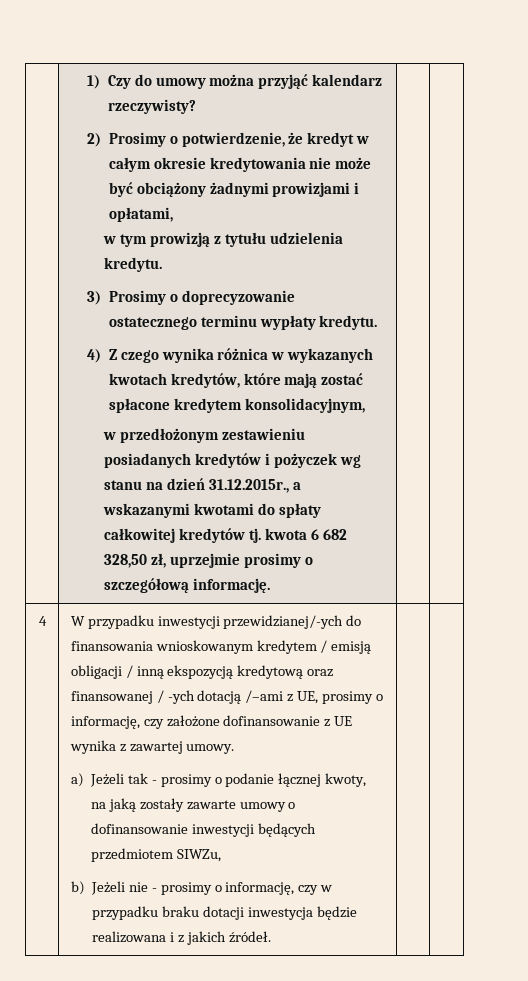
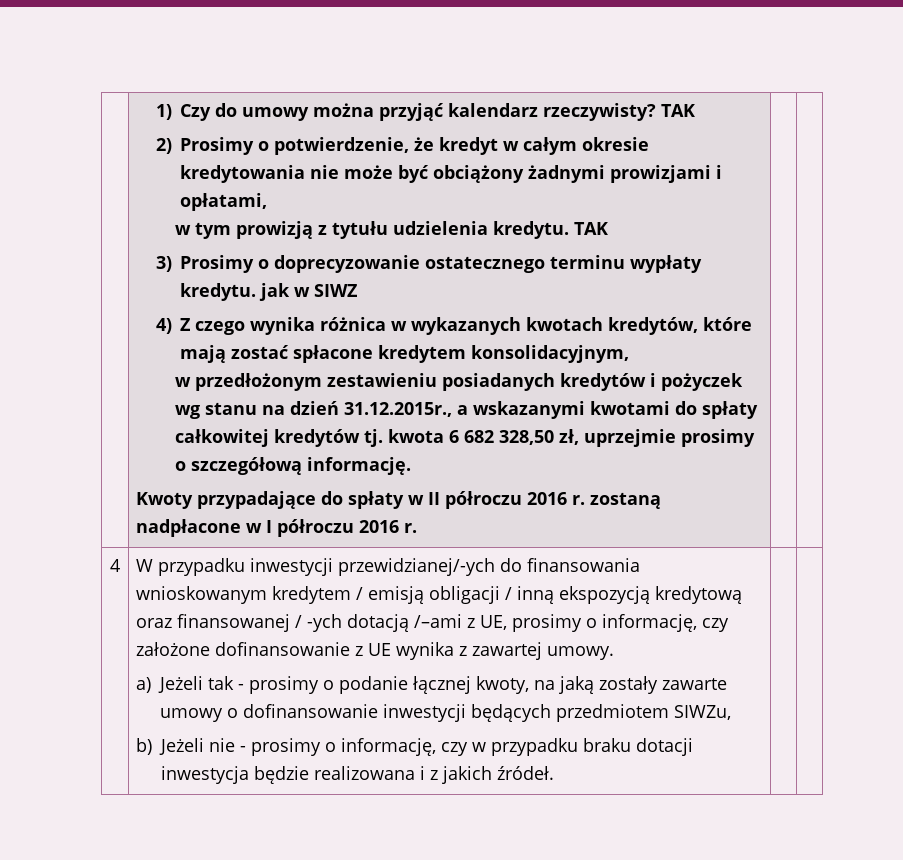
- 1) Czy do umowy można przyjąć kalendarz rzeczywisty?
+ 1) Czy do umowy można przyjąć kalendarz rzeczywisty? TAK
- w tym prowizją z tytułu udzielenia kredytu.
+ w tym prowizją z tytułu udzielenia kredytu. TAK
- 3) Prosimy o doprecyzowanie ostatecznego terminu wypłaty kredytu.
+ 3) Prosimy o doprecyzowanie ostatecznego terminu wypłaty kredytu. jak w SIWZ
+ Kwoty przypadające do spłaty w II półroczu 2016 r. zostaną nadpłacone w I półroczu 2016 r.

